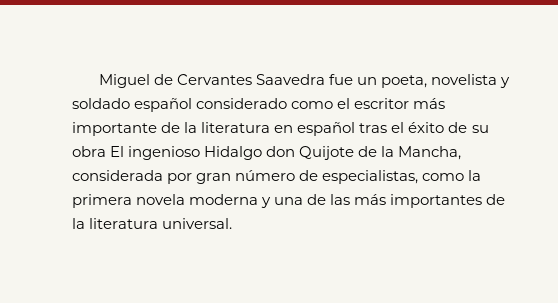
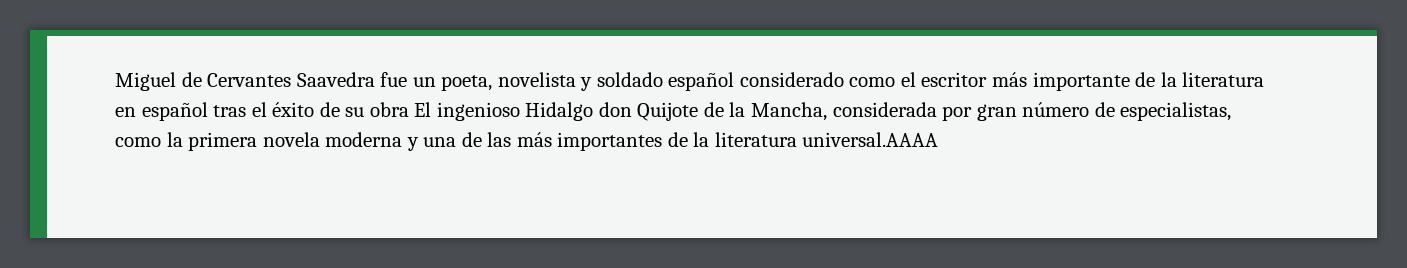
- Miguel de Cervantes Saavedra fue un poeta, novelista y soldado español considerado como el escritor más importante de la literatura en español tras el éxito de su obra El ingenioso Hidalgo don Quijote de la Mancha, considerada por gran número de especialistas, como la primera novela moderna y una de las más importantes de la literatura universal.
+ Miguel de Cervantes Saavedra fue un poeta, novelista y soldado español considerado como el escritor más importante de la literatura en español tras el éxito de su obra El ingenioso Hidalgo don Quijote de la Mancha, considerada por gran número de especialistas, como la primera novela moderna y una de las más importantes de la literatura universal.AAAA

